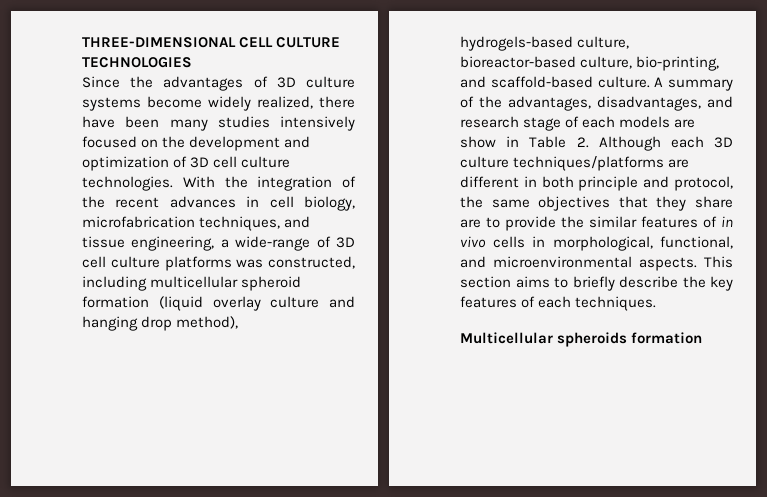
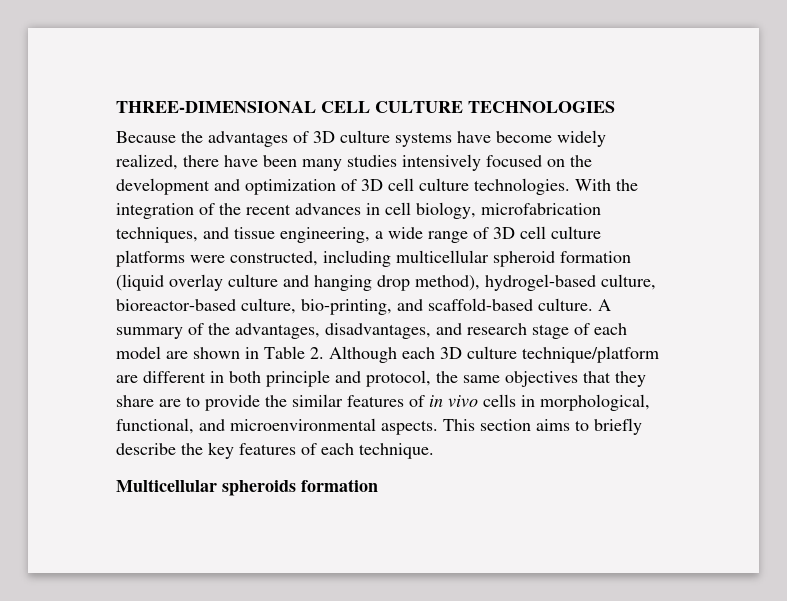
- Since the advantages of 3D culture systems become widely realized, there have been many studies intensively focused on the development and optimization of 3D cell culture technologies.
+ Because the advantages of 3D culture systems have become widely realized, there have been many studies intensively focused on the development and optimization of 3D cell culture technologies.
- With the integration of the recent advances in cell biology, microfabrication techniques, and tissue engineering, a wide-range of 3D cell culture platforms was constructed, including multicellular spheroid formation (liquid overlay culture and hanging drop method), hydrogels-based culture, bioreactor-based culture, bio-printing, and scaffold-based culture.
+ With the integration of the recent advances in cell biology, microfabrication techniques, and tissue engineering, a wide range of 3D cell culture platforms were constructed, including multicellular spheroid formation (liquid overlay culture and hanging drop method), hydrogel-based culture, bioreactor-based culture, bio-printing, and scaffold-based culture.
- A summary of the advantages, disadvantages, and research stage of each models are show in Table 2. Although each 3D culture techniques/platforms are different in both principle and protocol, the same objectives that they share are to provide the similar features of in vivo cells in morphological, functional, and microenvironmental aspects.
+ A summary of the advantages, disadvantages, and research stage of each model are shown in Table 2. Although each 3D culture technique/platform are different in both principle and protocol, the same objectives that they share are to provide the similar features of in vivo cells in morphological, functional, and microenvironmental aspects.
- This section aims to briefly describe the key features of each techniques.
+ This section aims to briefly describe the key features of each technique.

